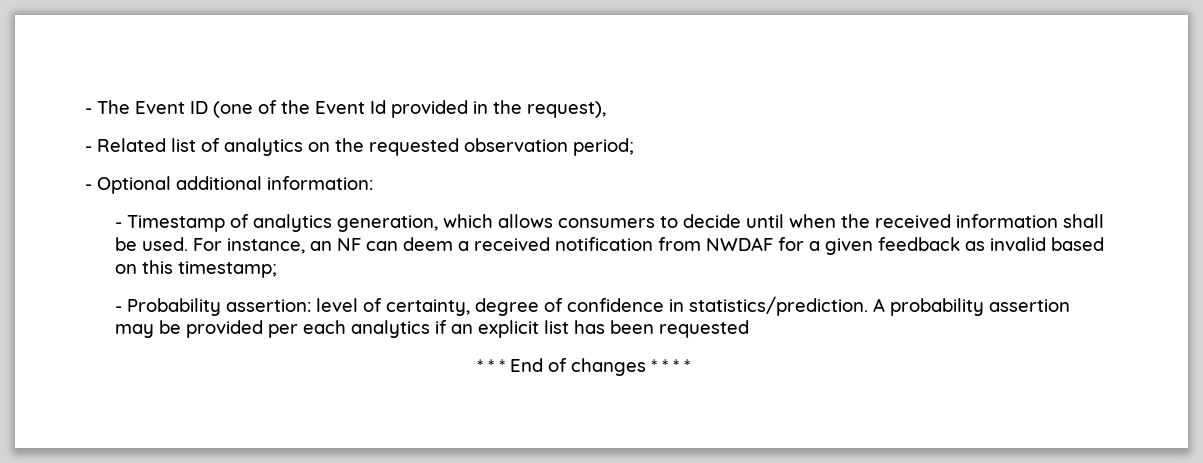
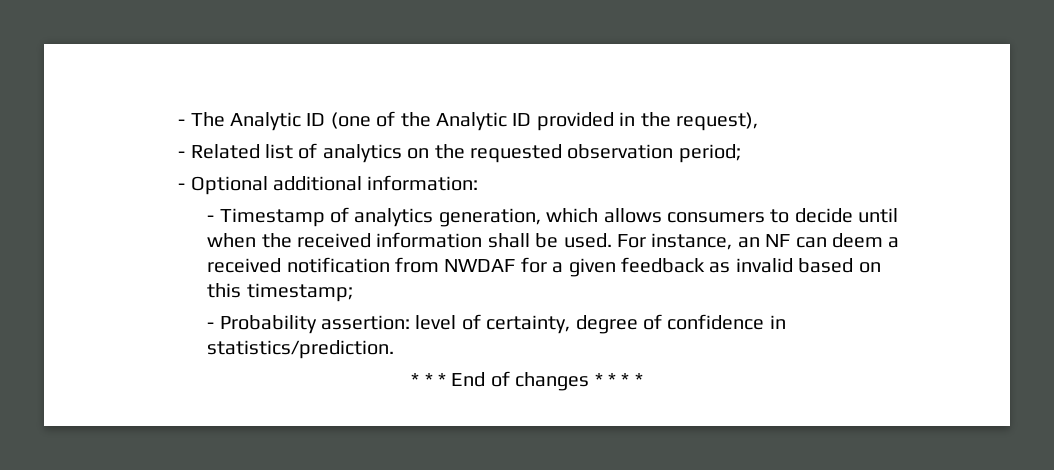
- - The Event ID (one of the Event Id provided in the request),
+ - The Analytic ID (one of the Analytic ID provided in the request),
- A probability assertion may be provided per each analytics if an explicit list has been requested

